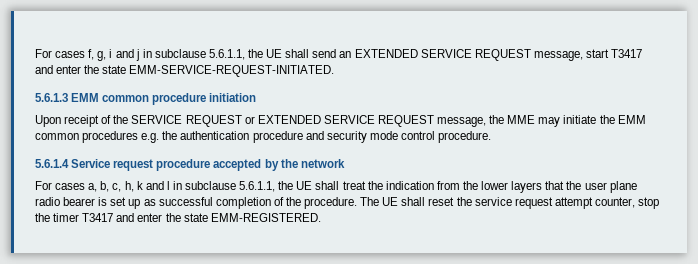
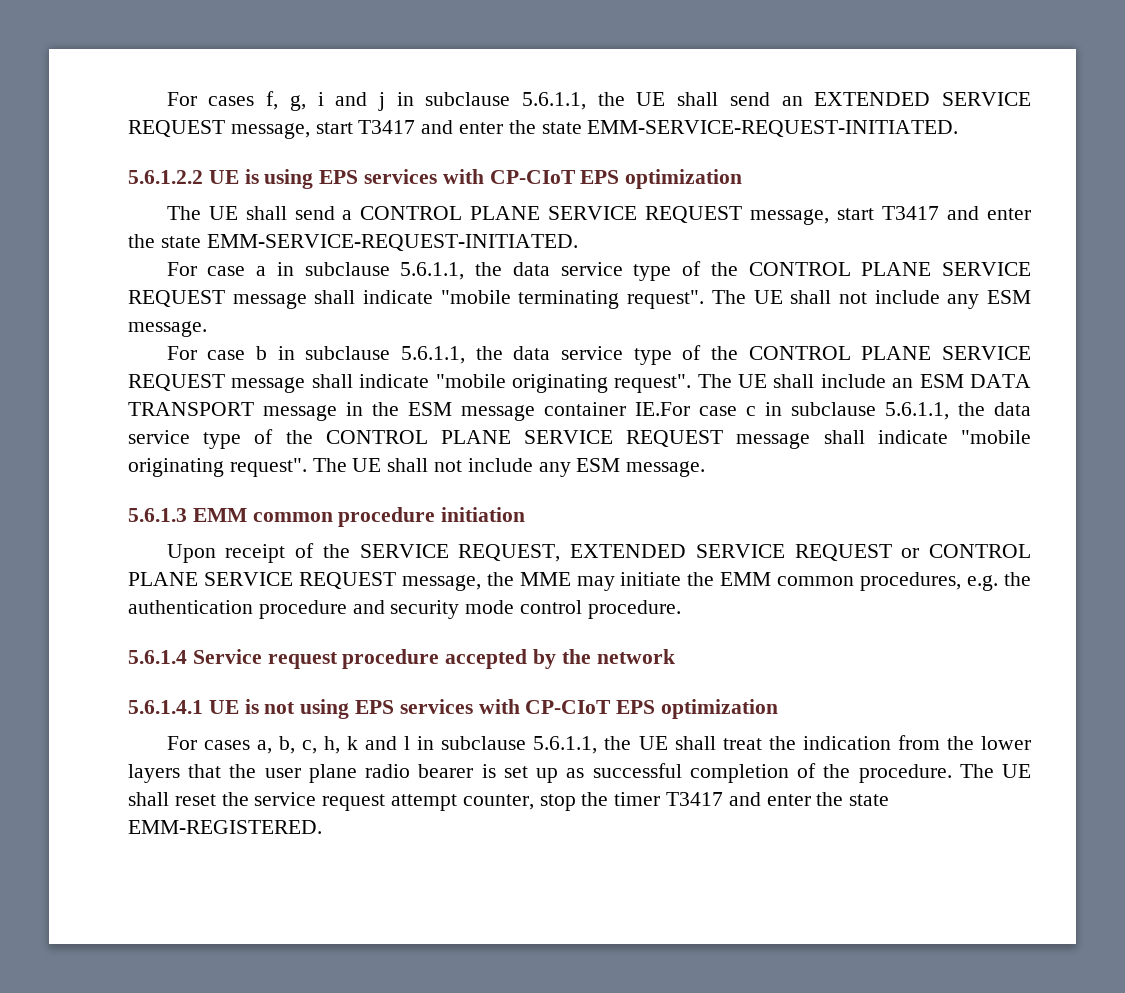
+ 5.6.1.2.2 UE is using EPS services with CP-CIoT EPS optimization
+ The UE shall send a CONTROL PLANE SERVICE REQUEST message, start T3417 and enter the state EMM-SERVICE-REQUEST-INITIATED.
+ For case a in subclause 5.6.1.1, the data service type of the CONTROL PLANE SERVICE REQUEST message shall indicate "mobile terminating request". The UE shall not include any ESM message.
+ For case b in subclause 5.6.1.1, the data service type of the CONTROL PLANE SERVICE REQUEST message shall indicate "mobile originating request". The UE shall include an ESM DATA TRANSPORT message in the ESM message container IE.For case c in subclause 5.6.1.1, the data service type of the CONTROL PLANE SERVICE REQUEST message shall indicate "mobile originating request". The UE shall not include any ESM message.
- Upon receipt of the SERVICE REQUEST or EXTENDED SERVICE REQUEST message, the MME may initiate the EMM common procedures e.g. the authentication procedure and security mode control procedure.
+ Upon receipt of the SERVICE REQUEST, EXTENDED SERVICE REQUEST or CONTROL PLANE SERVICE REQUEST message, the MME may initiate the EMM common procedures, e.g. the authentication procedure and security mode control procedure.
+ 5.6.1.4.1 UE is not using EPS services with CP-CIoT EPS optimization

